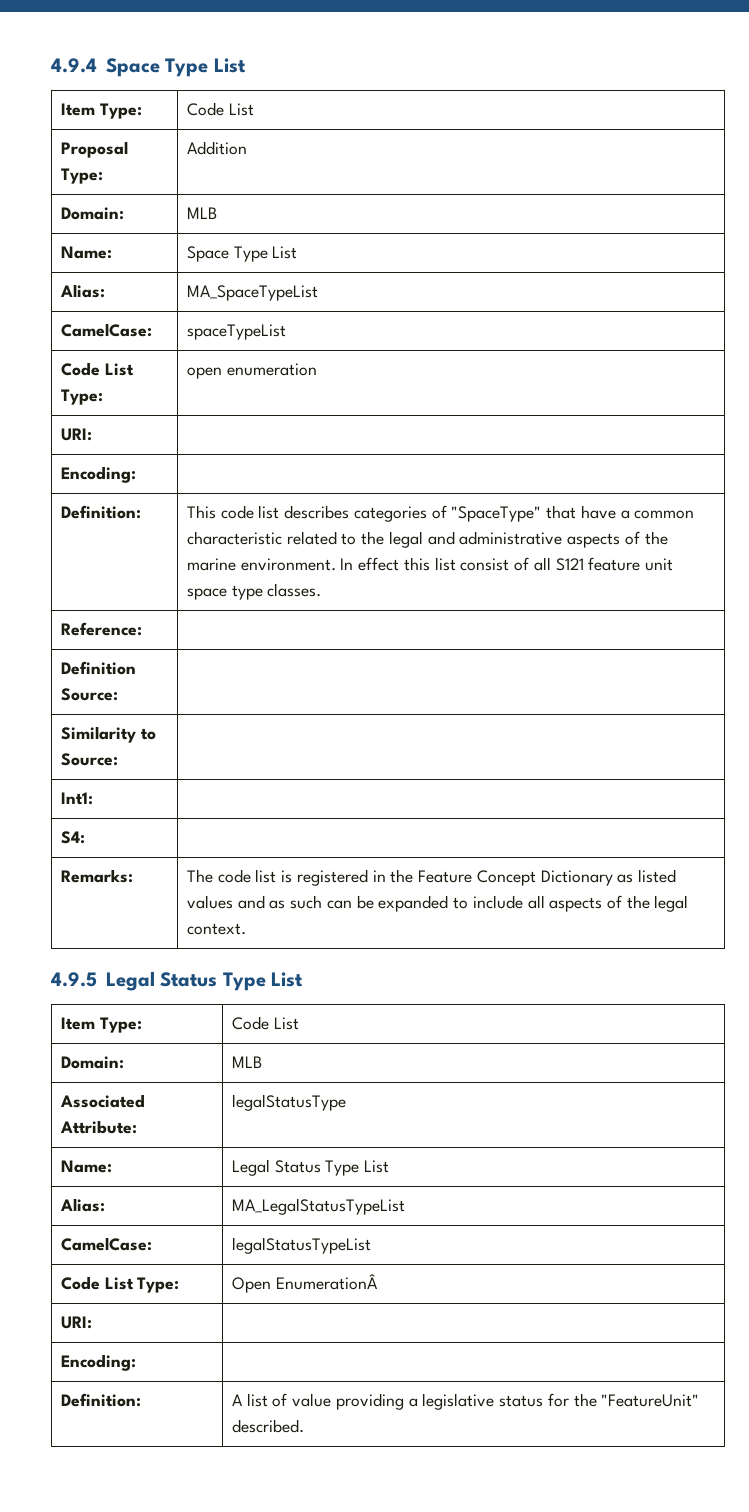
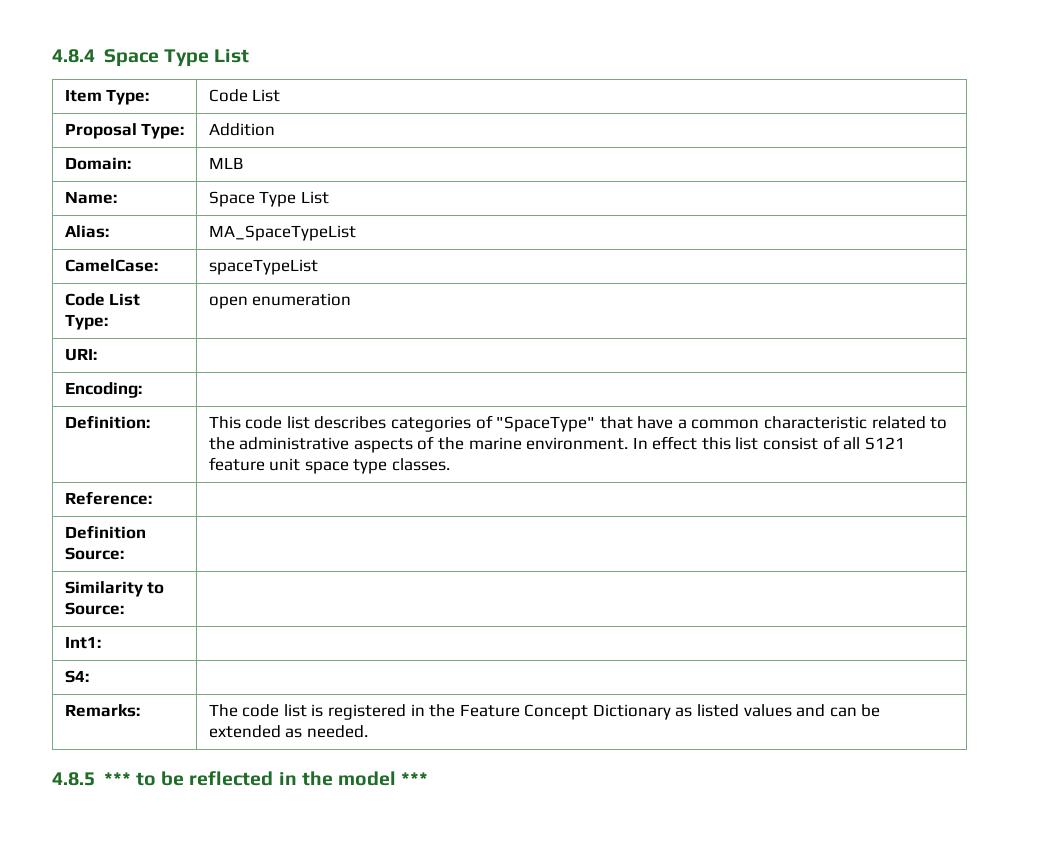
- 4.9.4 Space Type List
+ 4.8.4 Space Type List
- Definition: | This code list describes categories of "SpaceType" that have a common characteristic related to the legal and administrative aspects of the marine environment. In effect this list consist of all S121 feature unit space type classes.
+ Definition: | This code list describes categories of "SpaceType" that have a common characteristic related to the administrative aspects of the marine environment. In effect this list consist of all S121 feature unit space type classes.
- Remarks: | The code list is registered in the Feature Concept Dictionary as listed values and as such can be expanded to include all aspects of the legal context.
- 4.9.5 Legal Status Type List
- Item Type: | Code List
- Domain: | MLB
- Associated Attribute: | legalStatusType
- Name: | Legal Status Type List
- Alias: | MA_LegalStatusTypeList
- CamelCase: | legalStatusTypeList
- Code List Type: | Open EnumerationÂ
- URI: |
- Encoding: |
- Definition: | A list of value providing a legislative status for the "FeatureUnit" described.
+ Remarks: | The code list is registered in the Feature Concept Dictionary as listed values and can be extended as needed.
+ 4.8.5 *** to be reflected in the model ***

